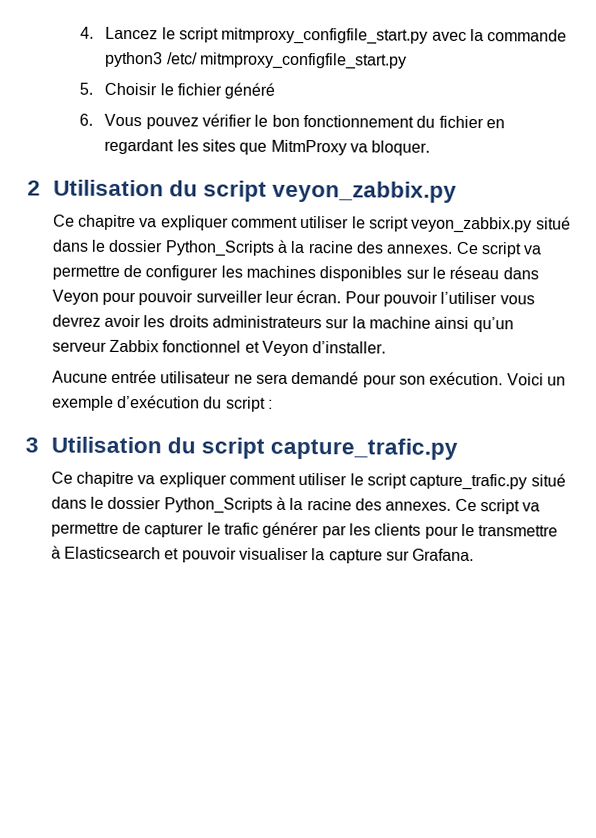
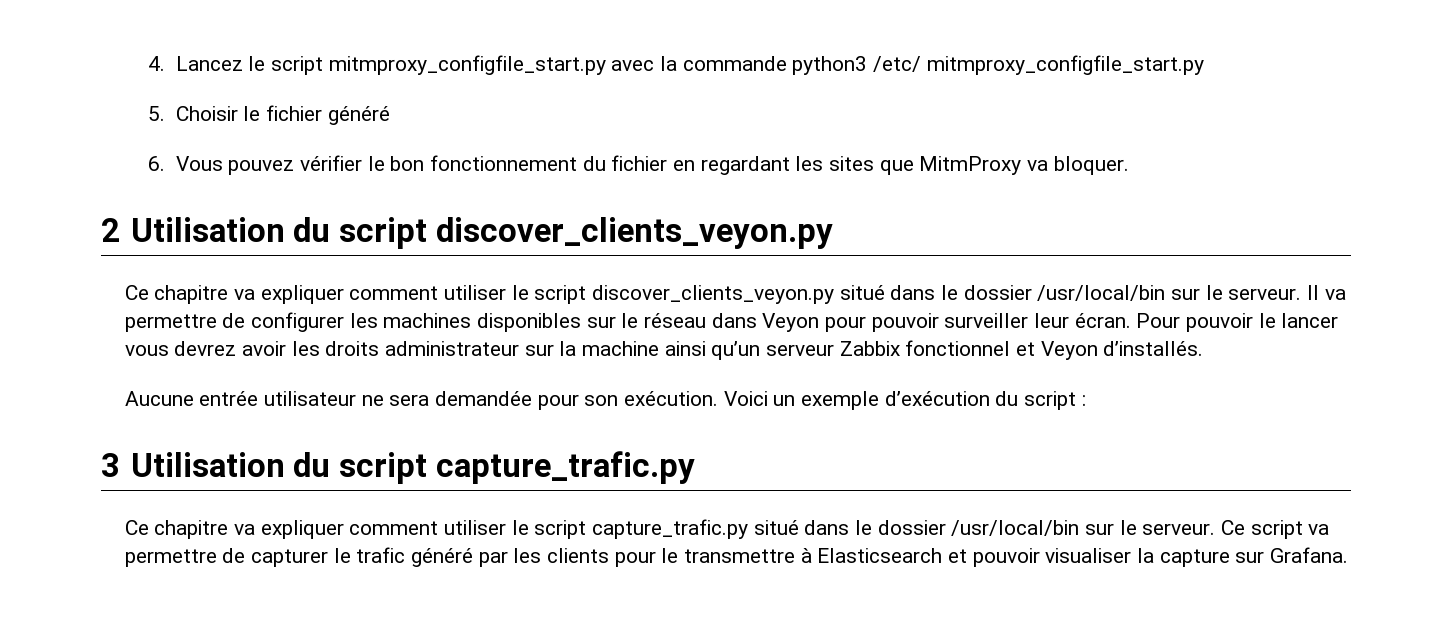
- 2 Utilisation du script veyon_zabbix.py
- Ce chapitre va expliquer comment utiliser le script veyon_zabbix.py situé dans le dossier Python_Scripts à la racine des annexes. Ce script va permettre de configurer les machines disponibles sur le réseau dans Veyon pour pouvoir surveiller leur écran.
+ 2 Utilisation du script discover_clients_veyon.py
+ Ce chapitre va expliquer comment utiliser le script discover_clients_veyon.py situé dans le dossier /usr/local/bin sur le serveur. Il va permettre de configurer les machines disponibles sur le réseau dans Veyon pour pouvoir surveiller leur écran.
- Pour pouvoir l’utiliser vous devrez avoir les droits administrateurs sur la machine ainsi qu’un serveur Zabbix fonctionnel et Veyon d’installer.
+ Pour pouvoir le lancer vous devrez avoir les droits administrateur sur la machine ainsi qu’un serveur Zabbix fonctionnel et Veyon d’installés.
- Aucune entrée utilisateur ne sera demandé pour son exécution.
+ Aucune entrée utilisateur ne sera demandée pour son exécution.
- Ce chapitre va expliquer comment utiliser le script capture_trafic.py situé dans le dossier Python_Scripts à la racine des annexes.
+ Ce chapitre va expliquer comment utiliser le script capture_trafic.py situé dans le dossier /usr/local/bin sur le serveur.
- Ce script va permettre de capturer le trafic générer par les clients pour le transmettre à Elasticsearch et pouvoir visualiser la capture sur Grafana.
+ Ce script va permettre de capturer le trafic généré par les clients pour le transmettre à Elasticsearch et pouvoir visualiser la capture sur Grafana.

